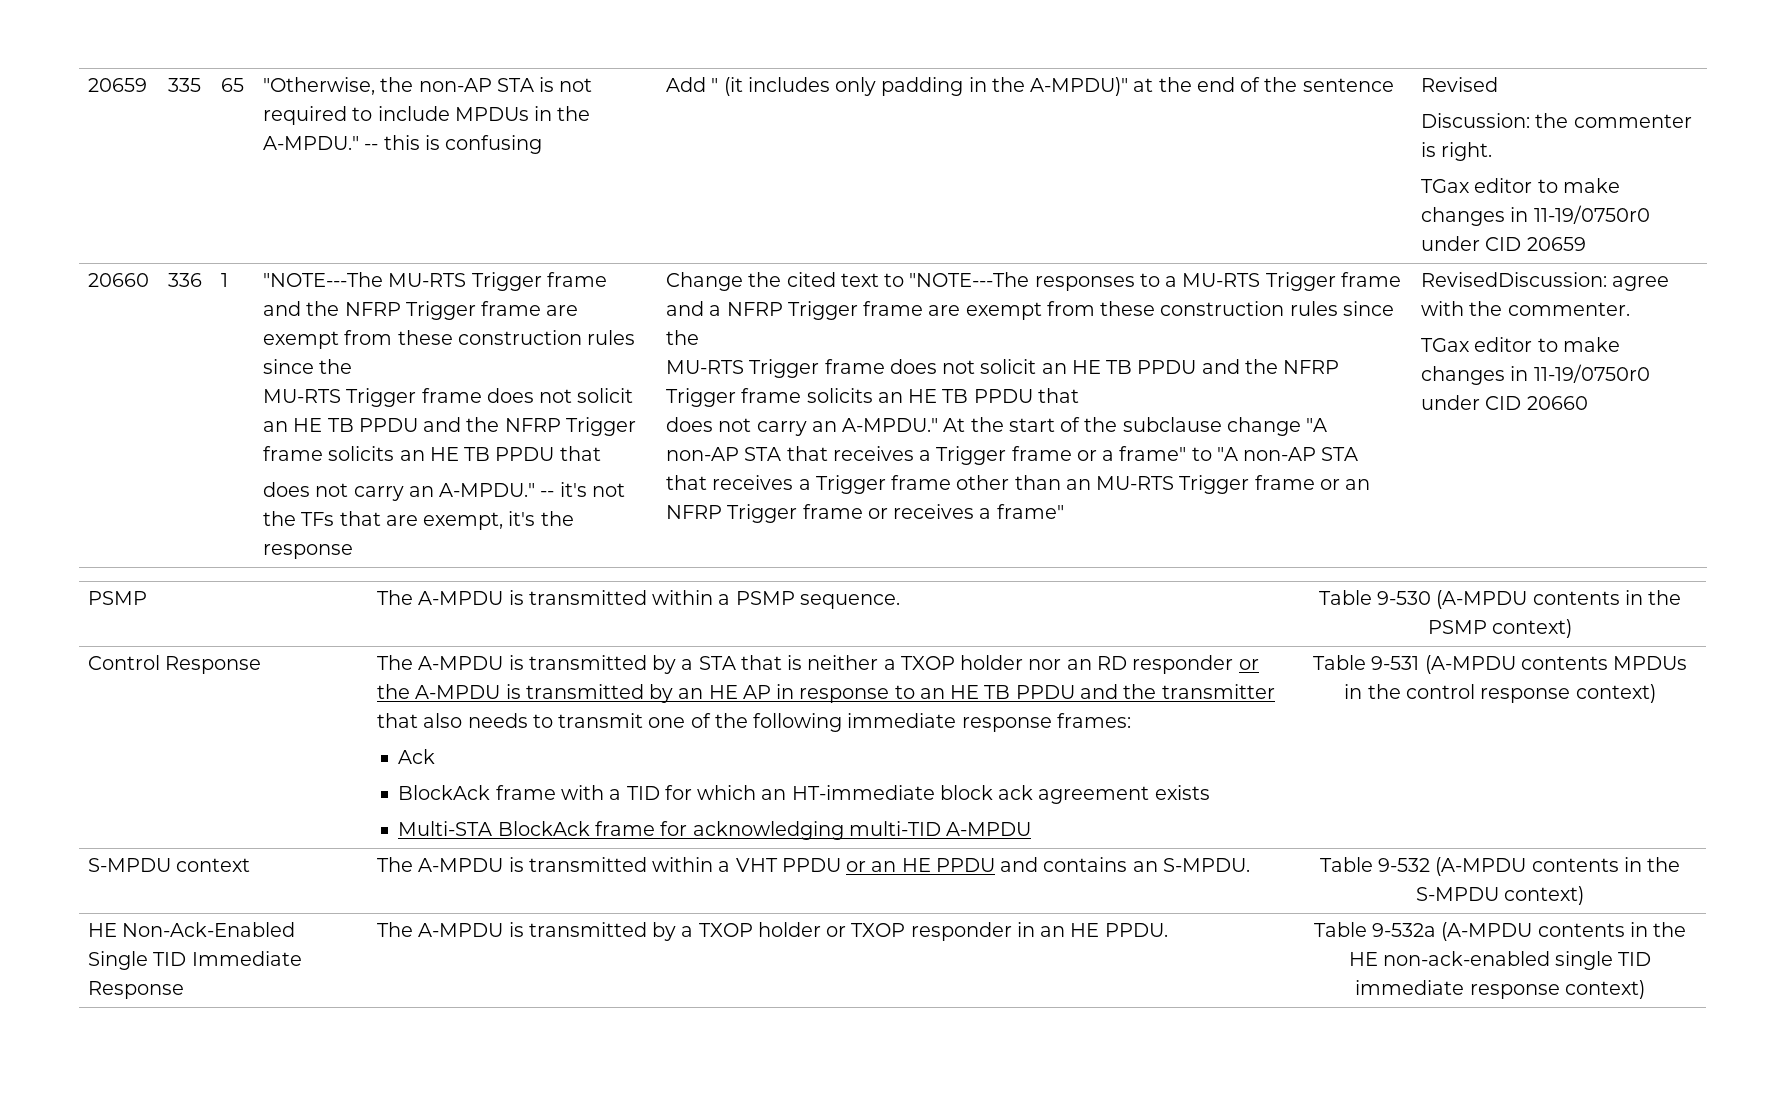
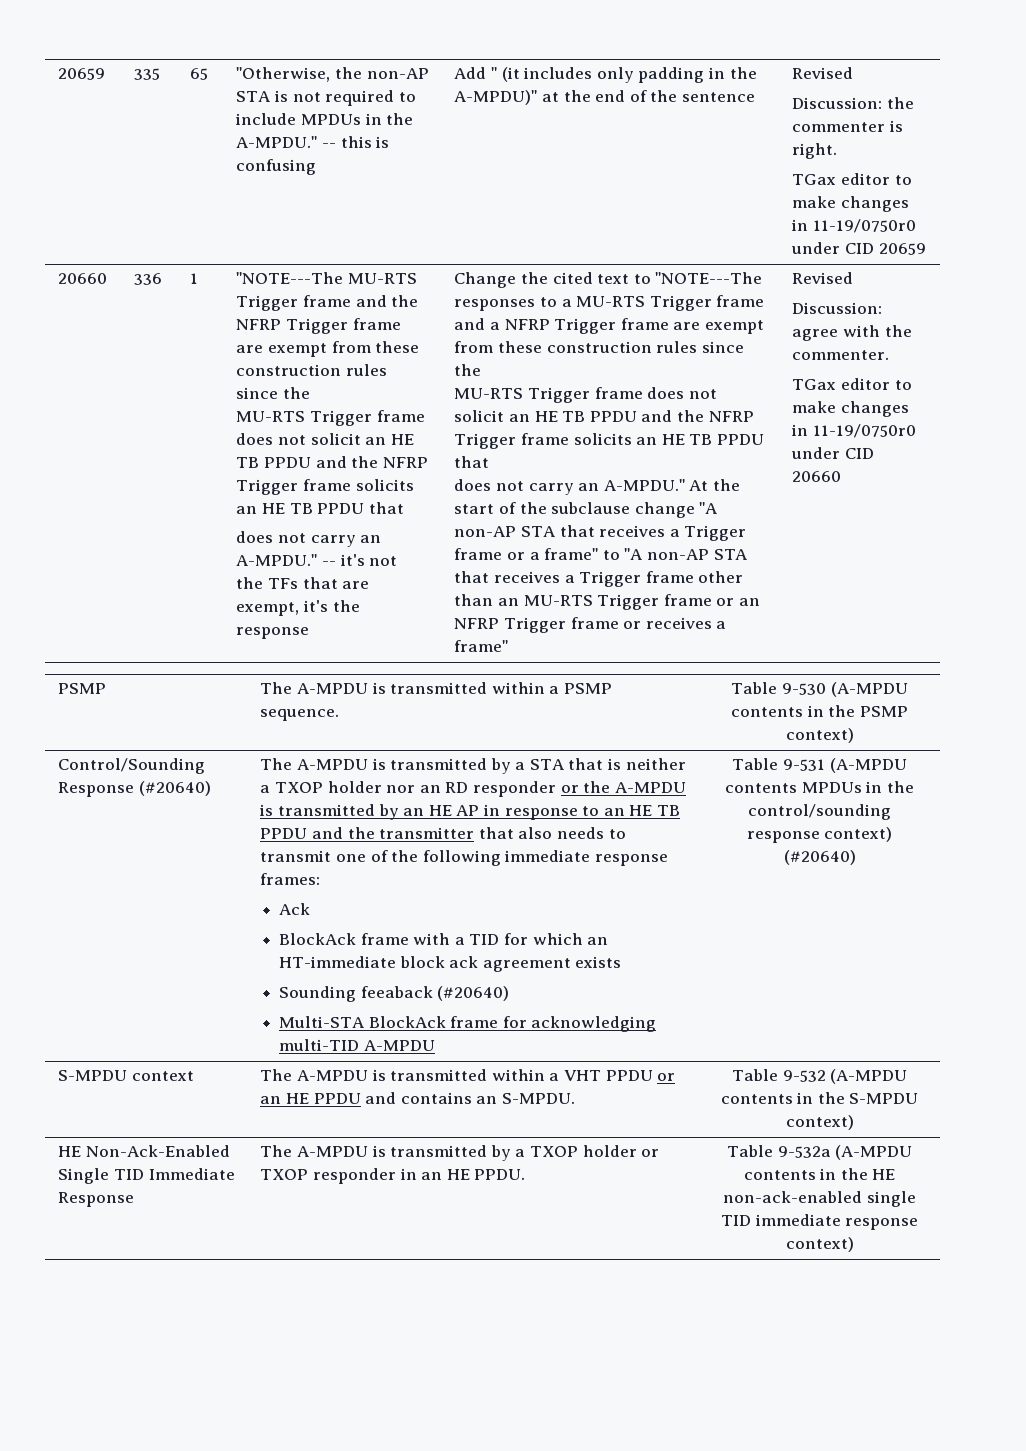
- At the start of the subclause change "A non-AP STA that receives a Trigger frame or a frame" to "A non-AP STA that receives a Trigger frame other than an MU-RTS Trigger frame or an NFRP Trigger frame or receives a frame" | RevisedDiscussion: agree with the commenter.
+ At the start of the subclause change "A non-AP STA that receives a Trigger frame or a frame" to "A non-AP STA that receives a Trigger frame other than an MU-RTS Trigger frame or an NFRP Trigger frame or receives a frame" | Revised
+ Discussion: agree with the commenter.
- Control Response
+ Control/Sounding Response (#20640)
+ Sounding feeaback (#20640)
- Table 9-531 (A-MPDU contents MPDUs in the control response context)
+ Table 9-531 (A-MPDU contents MPDUs in the control/sounding response context) (#20640)

